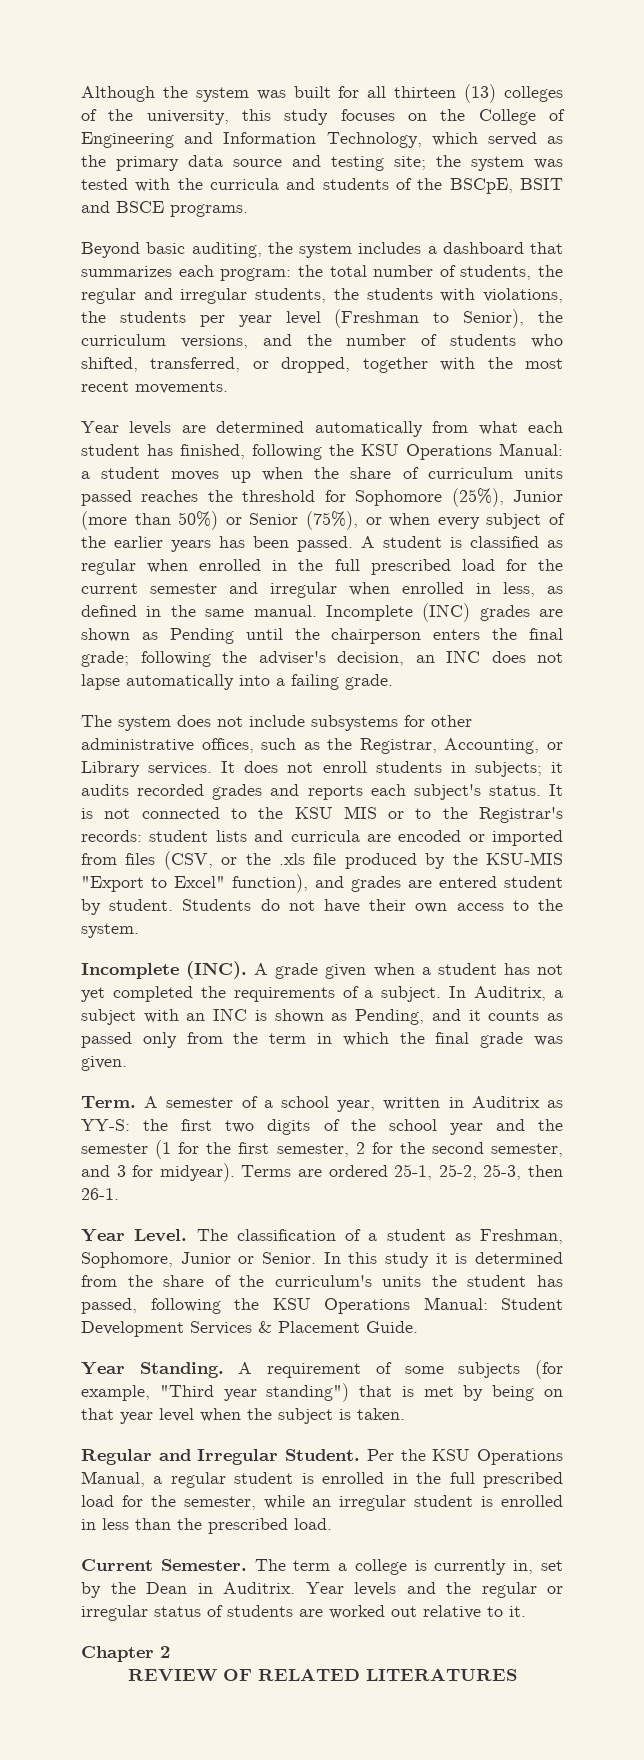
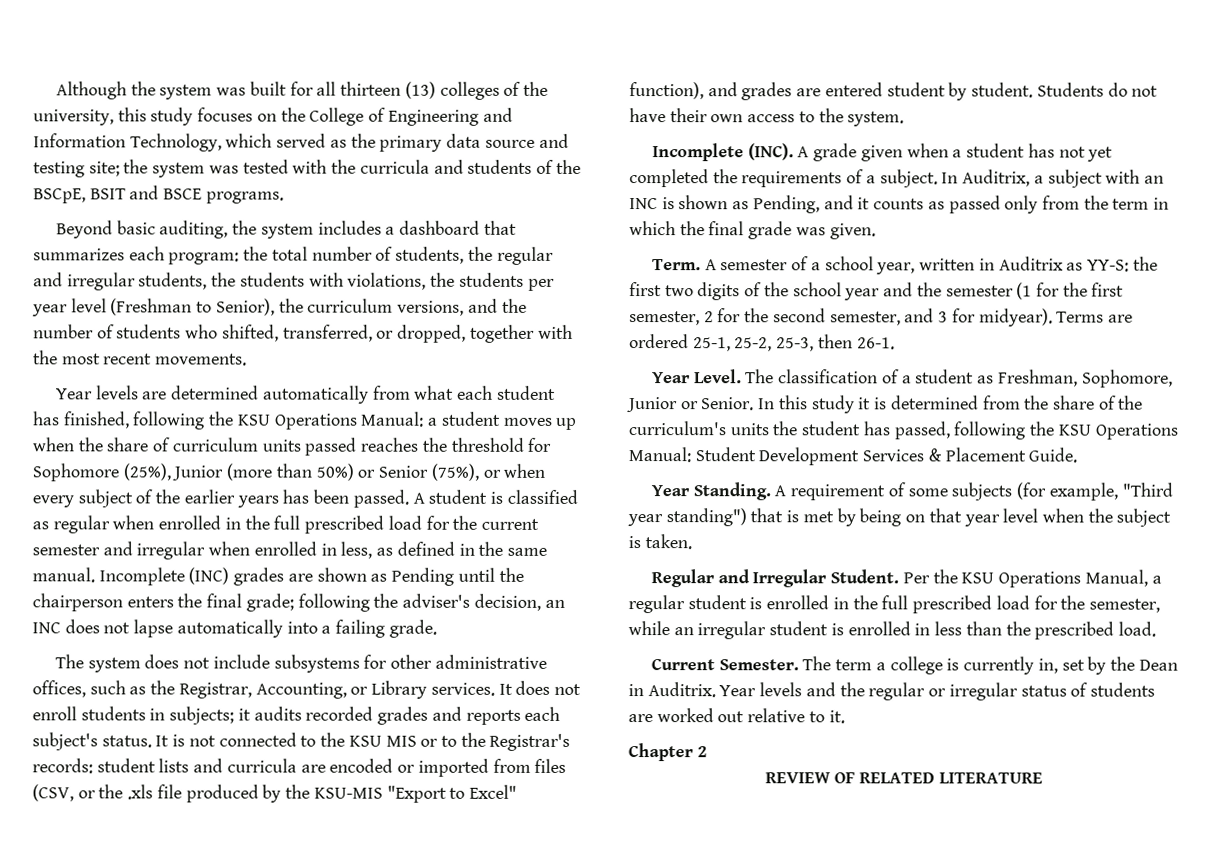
- REVIEW OF RELATED LITERATURES
+ REVIEW OF RELATED LITERATURE

